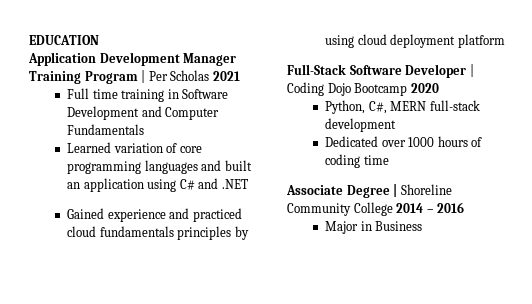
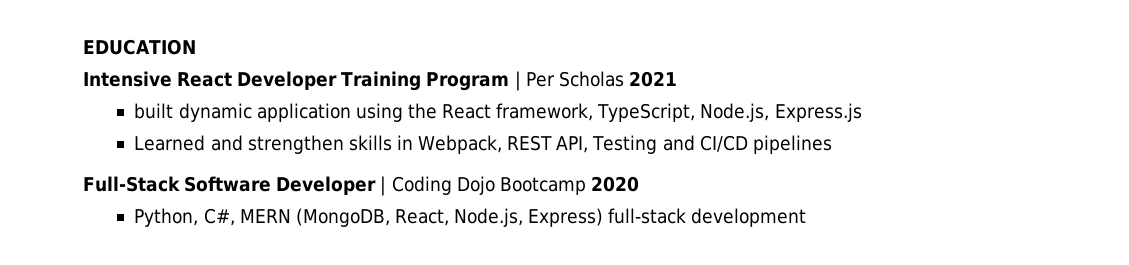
- Application Development Manager Training Program | Per Scholas 2021
+ Intensive React Developer Training Program | Per Scholas 2021
- Full time training in Software Development and Computer Fundamentals
- Learned variation of core programming languages and built an application using C# and .NET
- Gained experience and practiced cloud fundamentals principles by using cloud deployment platform
+ built dynamic application using the React framework, TypeScript, Node.js, Express.js
+ Learned and strengthen skills in Webpack, REST API, Testing and CI/CD pipelines
- Python, C#, MERN full-stack development
- Dedicated over 1000 hours of coding time
- Associate Degree | Shoreline Community College 2014 – 2016
- Major in Business
+ Python, C#, MERN (MongoDB, React, Node.js, Express) full-stack development

